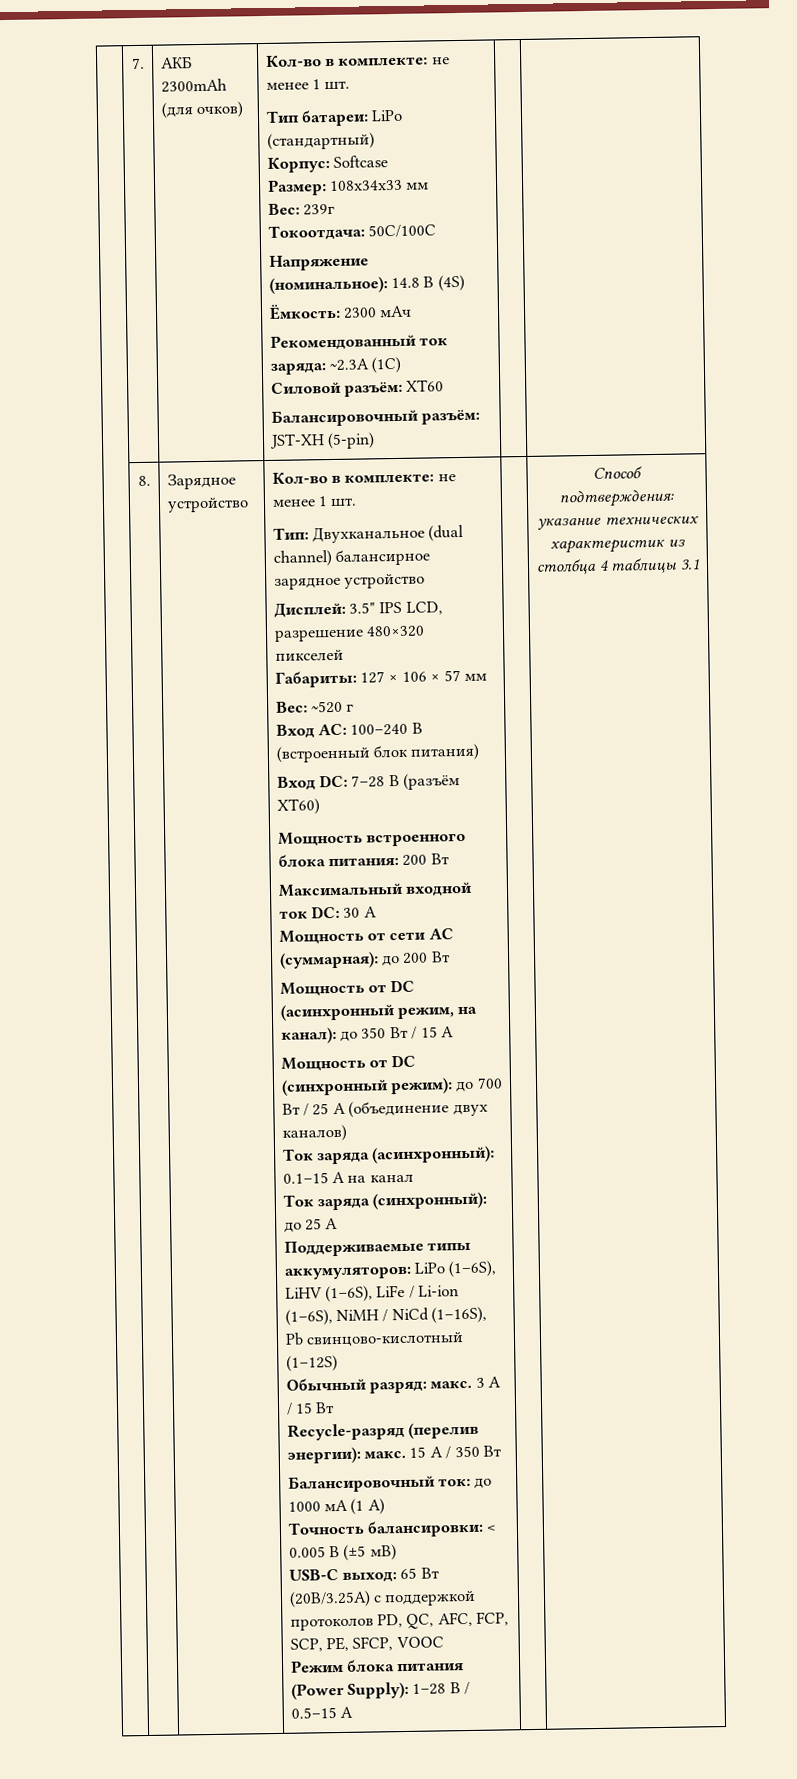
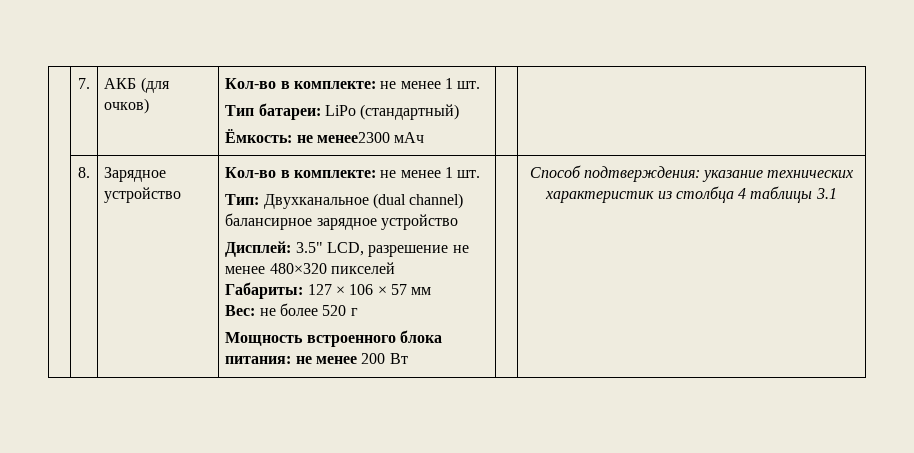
- АКБ 2300mAh (для очков)
+ АКБ (для очков)
- Корпус: Softcase
- Размер: 108х34х33 мм
- Вес: 239г
- Токоотдача: 50С/100С
- Напряжение (номинальное): 14.8 В (4S)
- Ёмкость: 2300 мАч
+ Ёмкость: не менее2300 мАч
- Рекомендованный ток заряда: ~2.3A (1C)
- Силовой разъём: XT60
- Балансировочный разъём: JST-XH (5-pin)
- Дисплей: 3.5" IPS LCD, разрешение 480×320 пикселей
+ Дисплей: 3.5" LCD, разрешение не менее 480×320 пикселей
- Вес: ~520 г
- Вход AC: 100–240 В (встроенный блок питания)
- Вход DC: 7–28 В (разъём XT60)
+ Вес: не более 520 г
- Мощность встроенного блока питания: 200 Вт
- Максимальный входной ток DC: 30 А
- Мощность от сети AC (суммарная): до 200 Вт
- Мощность от DC (асинхронный режим, на канал): до 350 Вт / 15 А
- Мощность от DC (синхронный режим): до 700 Вт / 25 А (объединение двух каналов)
- Ток заряда (асинхронный): 0.1–15 А на канал
- Ток заряда (синхронный): до 25 А
- Поддерживаемые типы аккумуляторов: LiPo (1–6S), LiHV (1–6S), LiFe / Li-ion (1–6S), NiMH / NiCd (1–16S), Pb свинцово-кислотный (1–12S)
- Обычный разряд: макс. 3 А / 15 Вт
- Recycle-разряд (перелив энергии): макс. 15 А / 350 Вт
- Балансировочный ток: до 1000 мА (1 А)
- Точность балансировки: < 0.005 В (±5 мВ)
- USB-C выход: 65 Вт (20В/3.25А) с поддержкой протоколов PD, QC, AFC, FCP, SCP, PE, SFCP, VOOC
- Режим блока питания (Power Supply): 1–28 В / 0.5–15 А
+ Мощность встроенного блока питания: не менее 200 Вт

